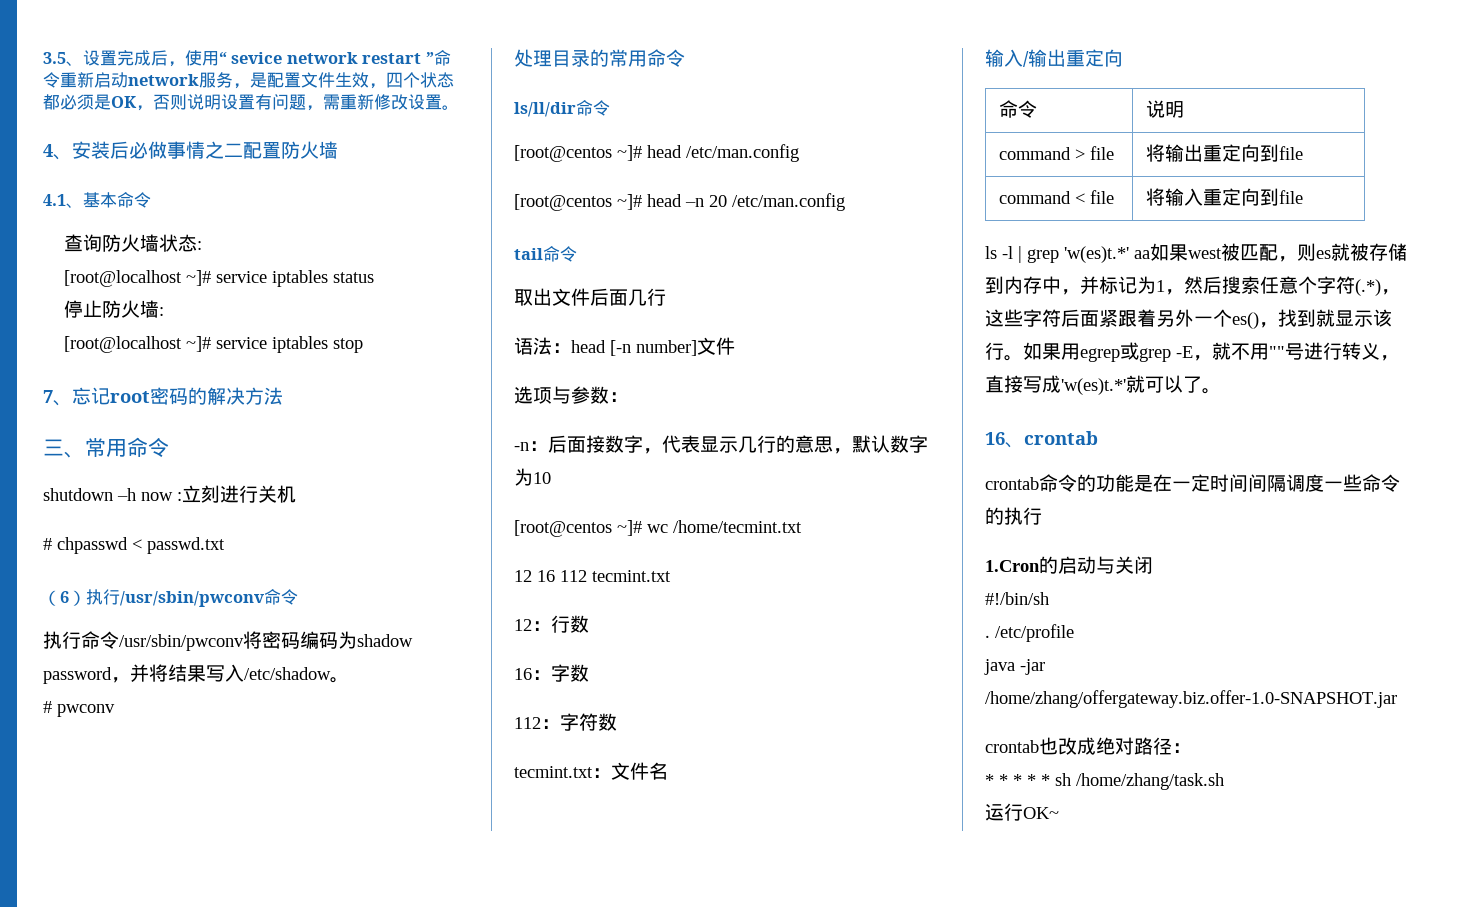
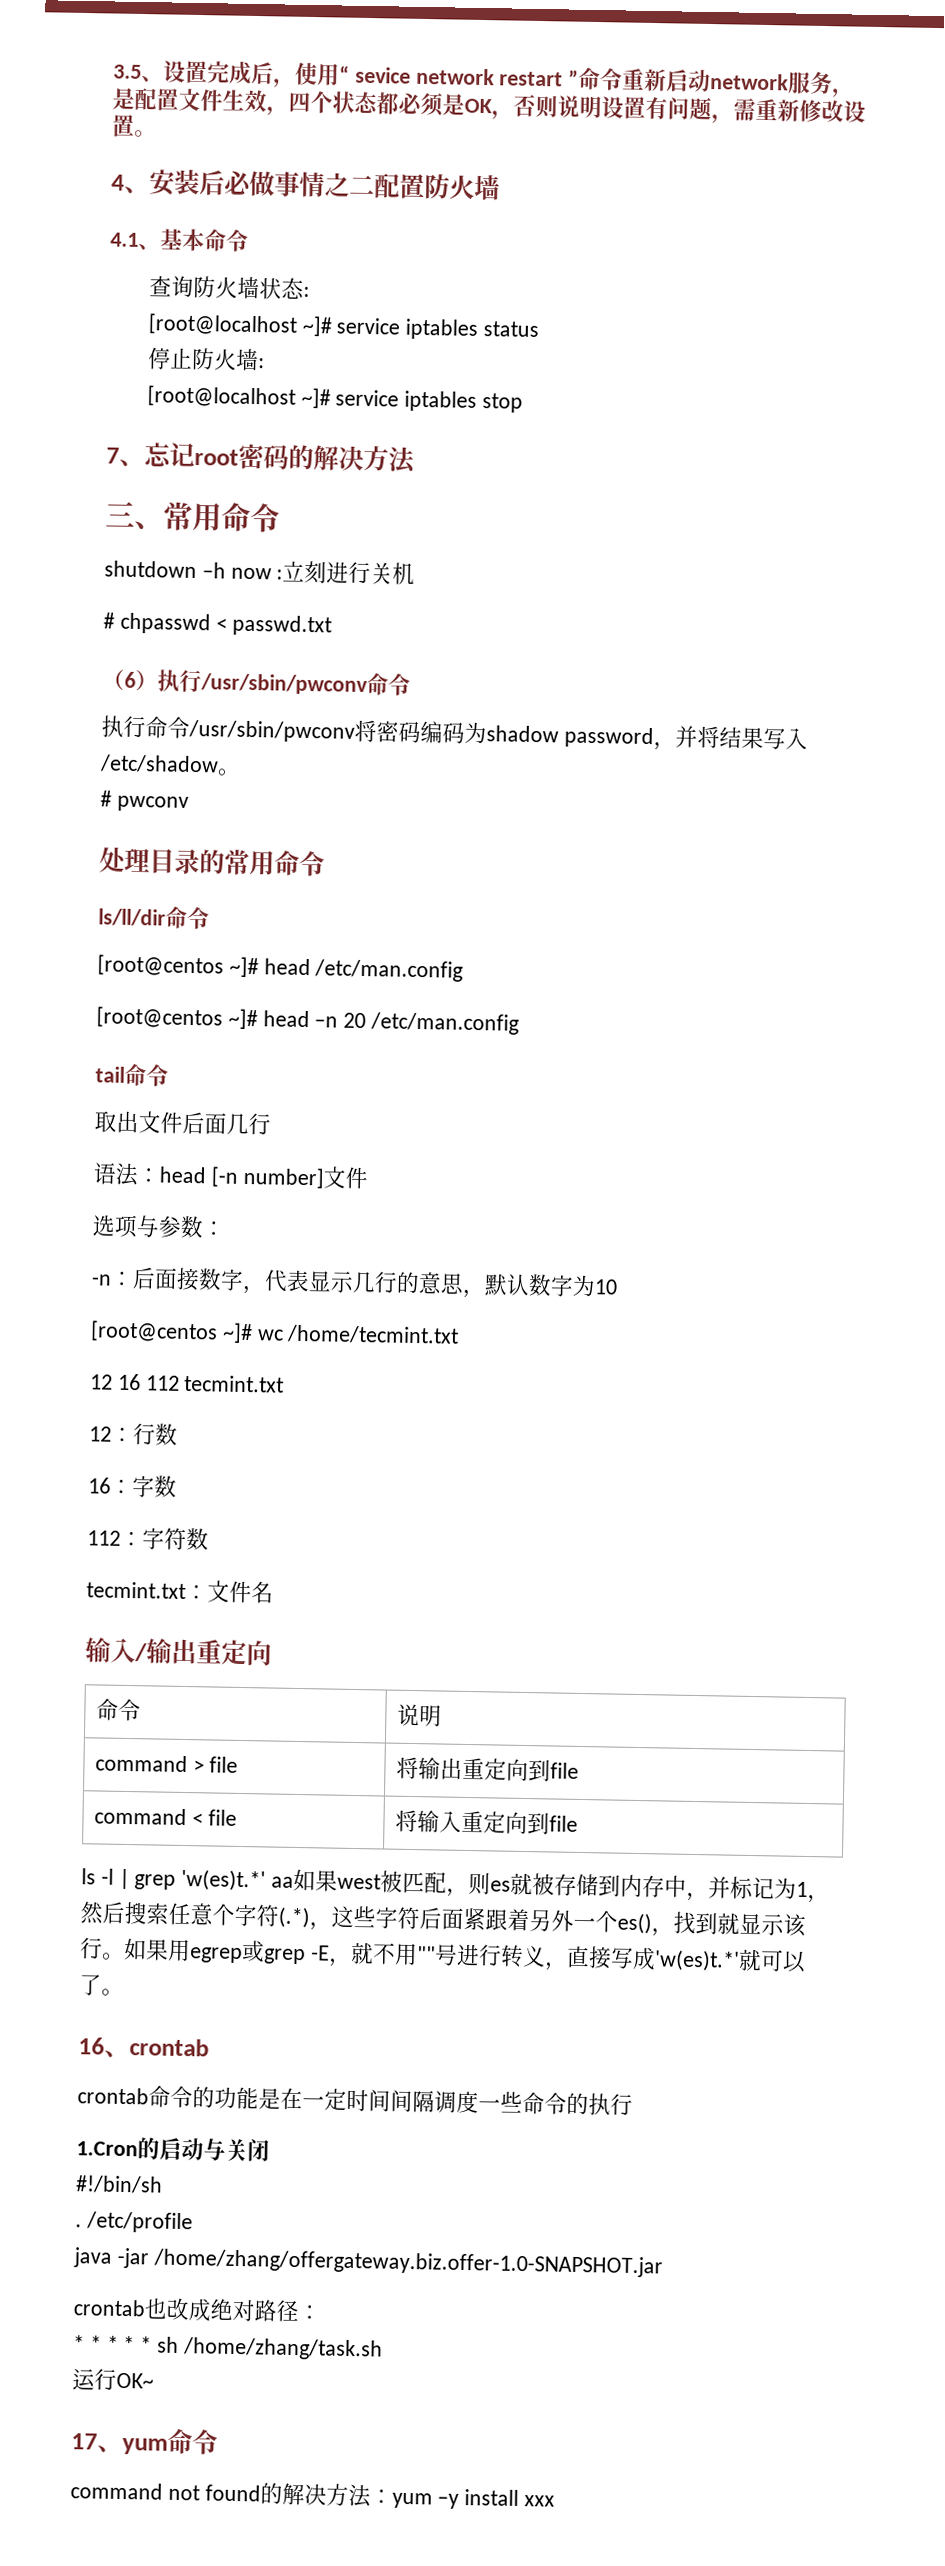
+ 17、yum命令
+ command not found的解决方法：yum –y install xxx

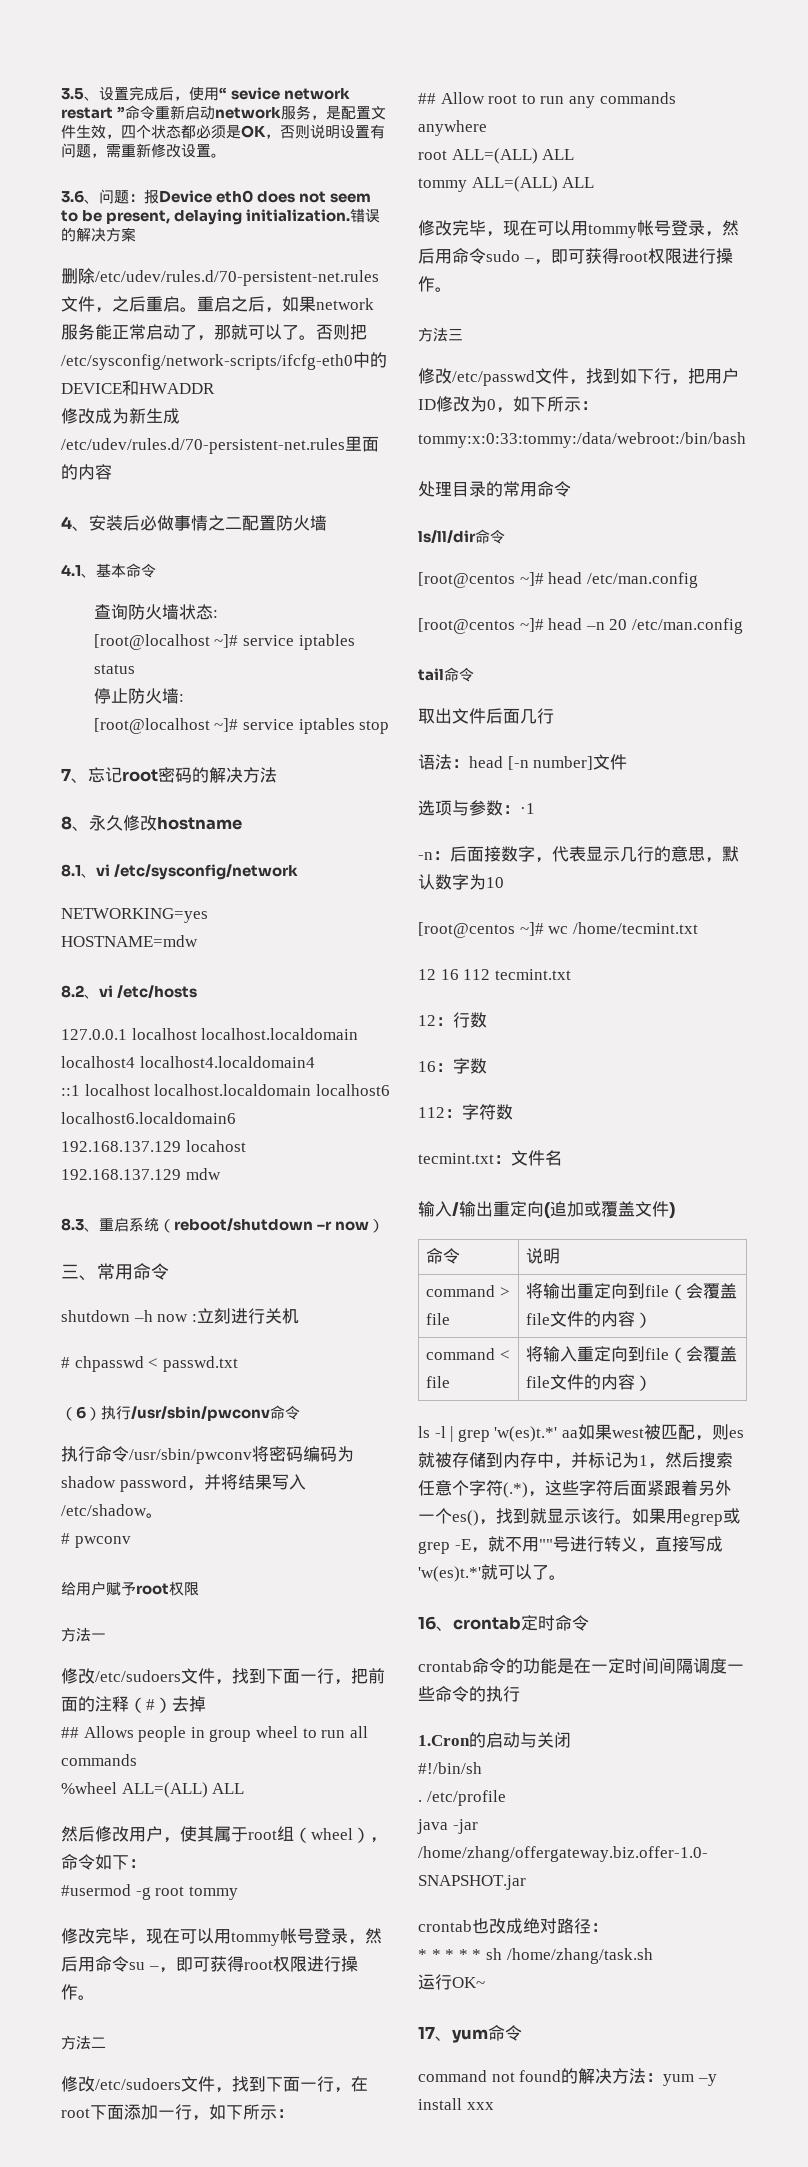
+ 3.6、问题：报Device eth0 does not seem to be present, delaying initialization.错误的解决方案
+ 删除/etc/udev/rules.d/70-persistent-net.rules文件，之后重启。重启之后，如果network服务能正常启动了，那就可以了。否则把/etc/sysconfig/network-scripts/ifcfg-eth0中的DEVICE和HWADDR
+ 修改成为新生成/etc/udev/rules.d/70-persistent-net.rules里面的内容
+ 8、永久修改hostname
+ 8.1、vi /etc/sysconfig/network
+ NETWORKING=yes
+ HOSTNAME=mdw
+ 8.2、vi /etc/hosts
+ 127.0.0.1 localhost localhost.localdomain localhost4 localhost4.localdomain4
+ ::1 localhost localhost.localdomain localhost6 localhost6.localdomain6
+ 192.168.137.129 locahost
+ 192.168.137.129 mdw
+ 8.3、重启系统（reboot/shutdown –r now）
+ 给用户赋予root权限
+ 方法一
+ 修改/etc/sudoers文件，找到下面一行，把前面的注释（#）去掉
+ ## Allows people in group wheel to run all commands
+ %wheel ALL=(ALL) ALL
+ 然后修改用户，使其属于root组（wheel），命令如下：
+ #usermod -g root tommy
+ 修改完毕，现在可以用tommy帐号登录，然后用命令su –，即可获得root权限进行操作。
+ 方法二
+ 修改/etc/sudoers文件，找到下面一行，在root下面添加一行，如下所示：
+ ## Allow root to run any commands anywhere
+ root ALL=(ALL) ALL
+ tommy ALL=(ALL) ALL
+ 修改完毕，现在可以用tommy帐号登录，然后用命令sudo –，即可获得root权限进行操作。
+ 方法三
+ 修改/etc/passwd文件，找到如下行，把用户ID修改为0，如下所示：
+ tommy:x:0:33:tommy:/data/webroot:/bin/bash
- 选项与参数：
+ 选项与参数：·1
- 输入/输出重定向
+ 输入/输出重定向(追加或覆盖文件)
- command > file | 将输出重定向到file
+ command > file | 将输出重定向到file（会覆盖file文件的内容）
- command < file | 将输入重定向到file
+ command < file | 将输入重定向到file（会覆盖file文件的内容）
- 16、crontab
+ 16、crontab定时命令

